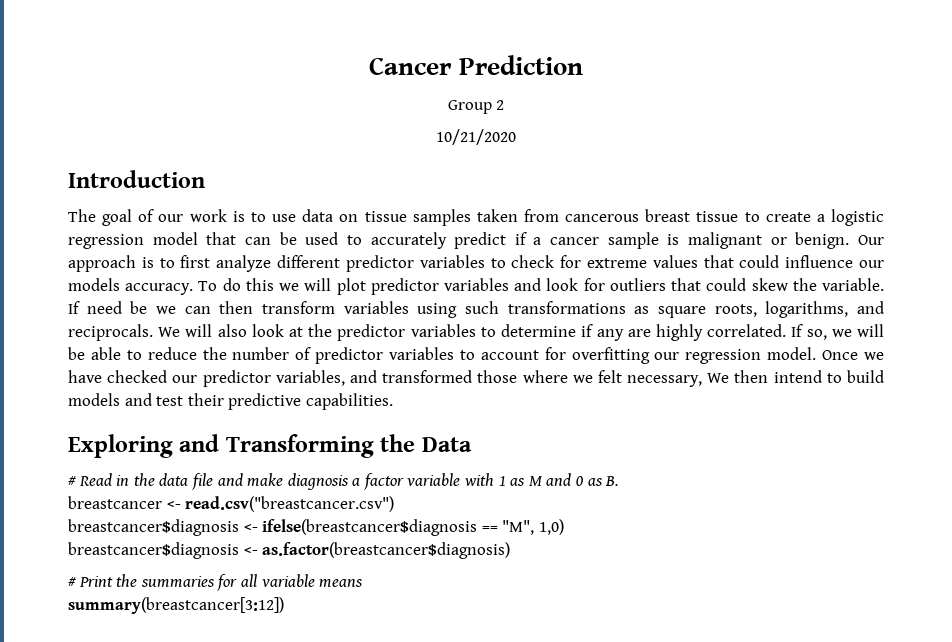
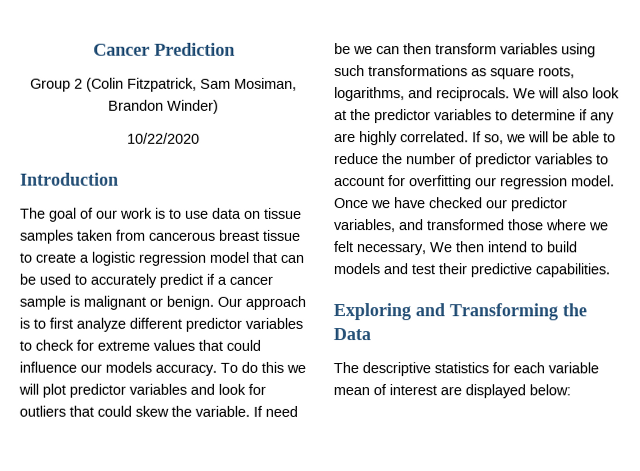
- Group 2
- 10/21/2020
+ Group 2 (Colin Fitzpatrick, Sam Mosiman, Brandon Winder)
+ 10/22/2020
- # Read in the data file and make diagnosis a factor variable with 1 as M and 0 as B.
- breastcancer <- read.csv("breastcancer.csv")
- breastcancer$diagnosis <- ifelse(breastcancer$diagnosis == "M", 1,0)
- breastcancer$diagnosis <- as.factor(breastcancer$diagnosis)
- # Print the summaries for all variable means
- summary(breastcancer[3:12])
+ The descriptive statistics for each variable mean of interest are displayed below:

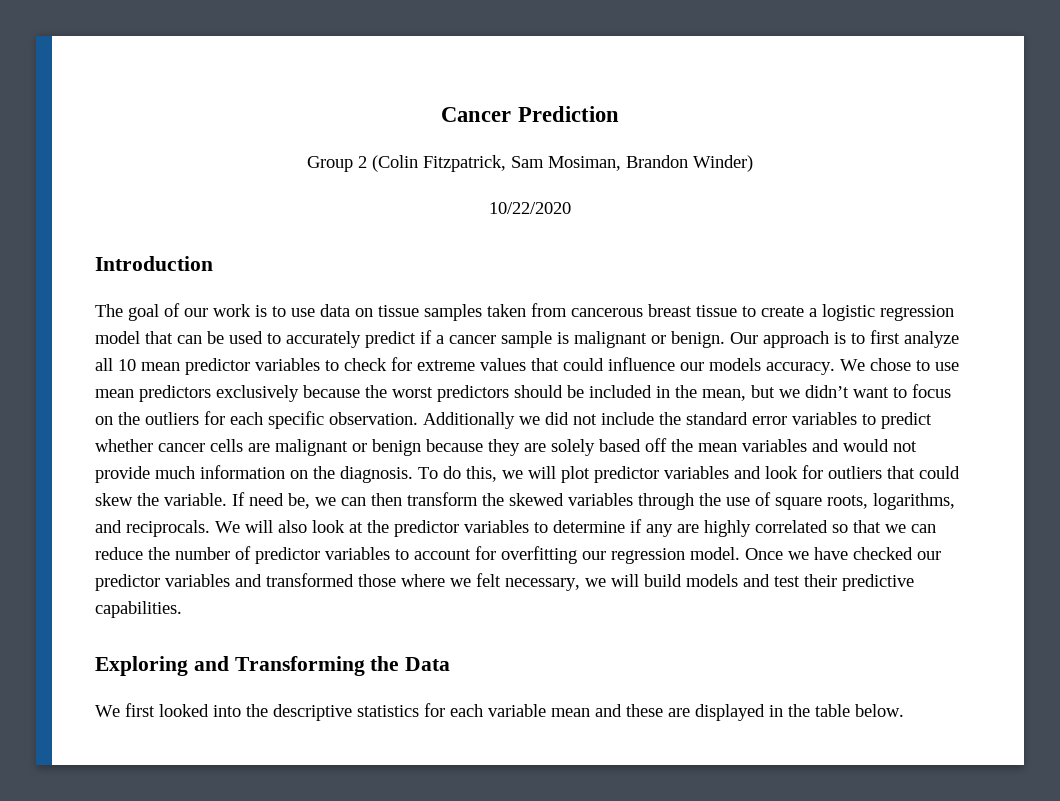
- Our approach is to first analyze different predictor variables to check for extreme values that could influence our models accuracy.
+ Our approach is to first analyze all 10 mean predictor variables to check for extreme values that could influence our models accuracy.
+ We chose to use mean predictors exclusively because the worst predictors should be included in the mean, but we didn’t want to focus on the outliers for each specific observation. Additionally we did not include the standard error variables to predict whether cancer cells are malignant or benign because they are solely based off the mean variables and would not provide much information on the diagnosis.
- To do this we will plot predictor variables and look for outliers that could skew the variable.
+ To do this, we will plot predictor variables and look for outliers that could skew the variable.
- If need be we can then transform variables using such transformations as square roots, logarithms, and reciprocals.
+ If need be, we can then transform the skewed variables through the use of square roots, logarithms, and reciprocals.
- We will also look at the predictor variables to determine if any are highly correlated. If so, we will be able to reduce the number of predictor variables to account for overfitting our regression model.
+ We will also look at the predictor variables to determine if any are highly correlated so that we can reduce the number of predictor variables to account for overfitting our regression model.
- Once we have checked our predictor variables, and transformed those where we felt necessary, We then intend to build models and test their predictive capabilities.
+ Once we have checked our predictor variables and transformed those where we felt necessary, we will build models and test their predictive capabilities.
- The descriptive statistics for each variable mean of interest are displayed below:
+ We first looked into the descriptive statistics for each variable mean and these are displayed in the table below.

